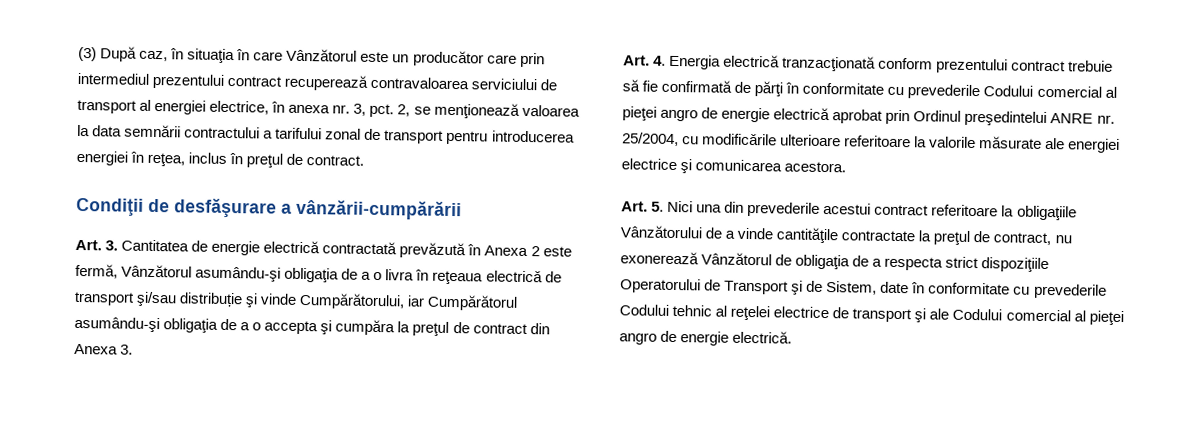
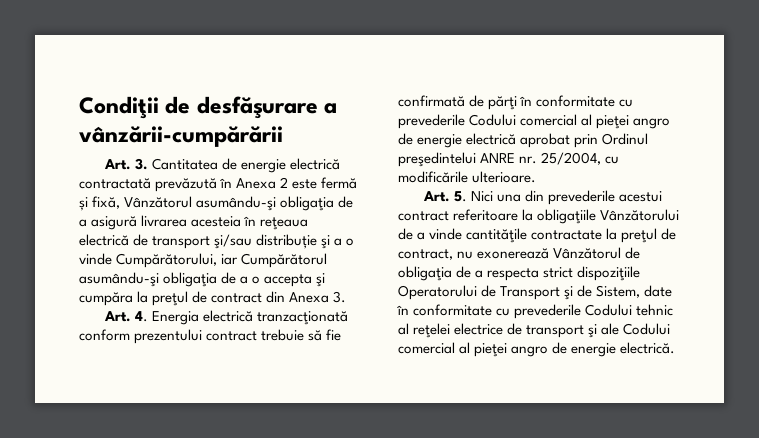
- (3) După caz, în situaţia în care Vânzătorul este un producător care prin intermediul prezentului contract recuperează contravaloarea serviciului de transport al energiei electrice, în anexa nr. 3, pct. 2, se menţionează valoarea la data semnării contractului a tarifului zonal de transport pentru introducerea energiei în reţea, inclus în preţul de contract.
- Art. 3. Cantitatea de energie electrică contractată prevăzută în Anexa 2 este fermă, Vânzătorul asumându-şi obligaţia de a o livra în reţeaua electricǎ de transport şi/sau distribuție şi vinde Cumpărătorului, iar Cumpărătorul asumându-şi obligaţia de a o accepta şi cumpăra la preţul de contract din Anexa 3.
+ Art. 3. Cantitatea de energie electrică contractată prevăzută în Anexa 2 este fermă și fixă, Vânzătorul asumându-şi obligaţia de a asigură livrarea acesteia în reţeaua electricǎ de transport şi/sau distribuție şi a o vinde Cumpărătorului, iar Cumpărătorul asumându-şi obligaţia de a o accepta şi cumpăra la preţul de contract din Anexa 3.
- Art. 4. Energia electrică tranzacţionată conform prezentului contract trebuie să fie confirmată de părţi în conformitate cu prevederile Codului comercial al pieţei angro de energie electrică aprobat prin Ordinul preşedintelui ANRE nr. 25/2004, cu modificǎrile ulterioare referitoare la valorile măsurate ale energiei electrice şi comunicarea acestora.
+ Art. 4. Energia electrică tranzacţionată conform prezentului contract trebuie să fie confirmată de părţi în conformitate cu prevederile Codului comercial al pieţei angro de energie electrică aprobat prin Ordinul preşedintelui ANRE nr. 25/2004, cu modificǎrile ulterioare.

